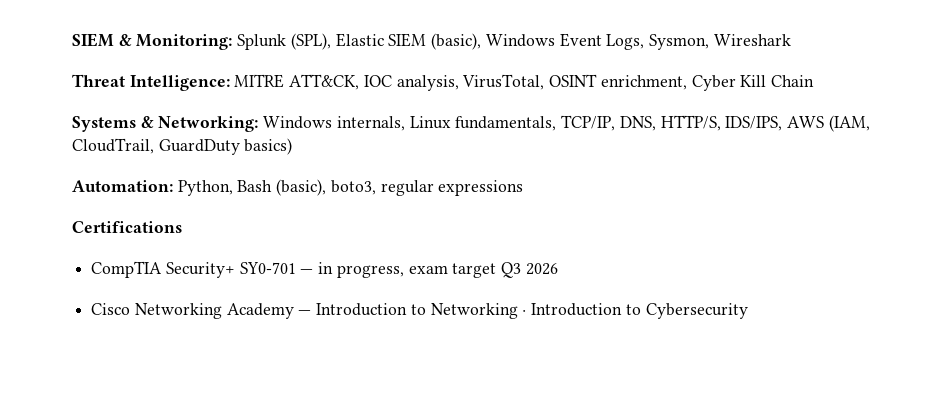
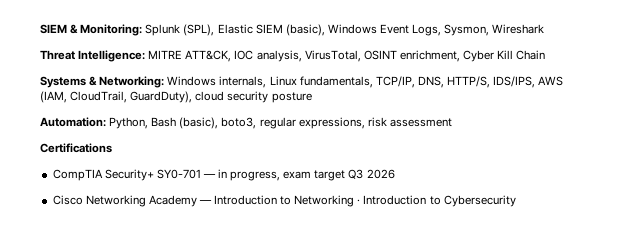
- Systems & Networking: Windows internals, Linux fundamentals, TCP/IP, DNS, HTTP/S, IDS/IPS, AWS (IAM, CloudTrail, GuardDuty basics)
+ Systems & Networking: Windows internals, Linux fundamentals, TCP/IP, DNS, HTTP/S, IDS/IPS, AWS (IAM, CloudTrail, GuardDuty), cloud security posture
- Automation: Python, Bash (basic), boto3, regular expressions
+ Automation: Python, Bash (basic), boto3, regular expressions, risk assessment

